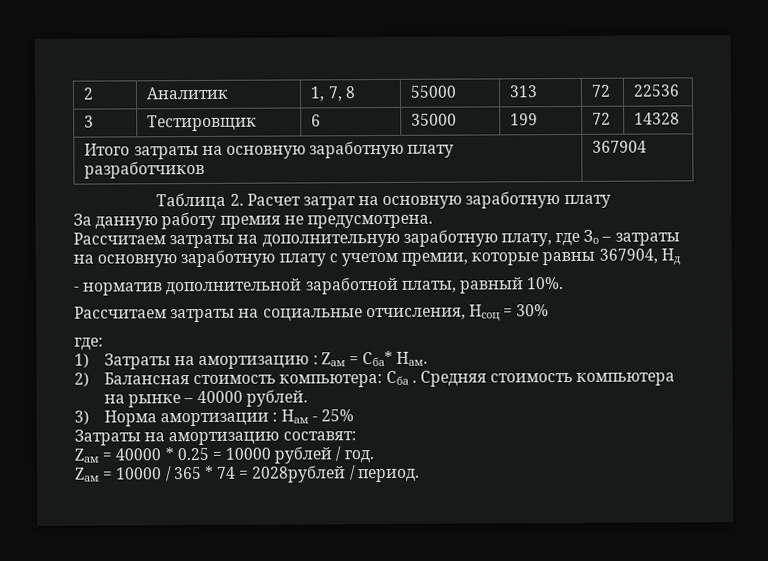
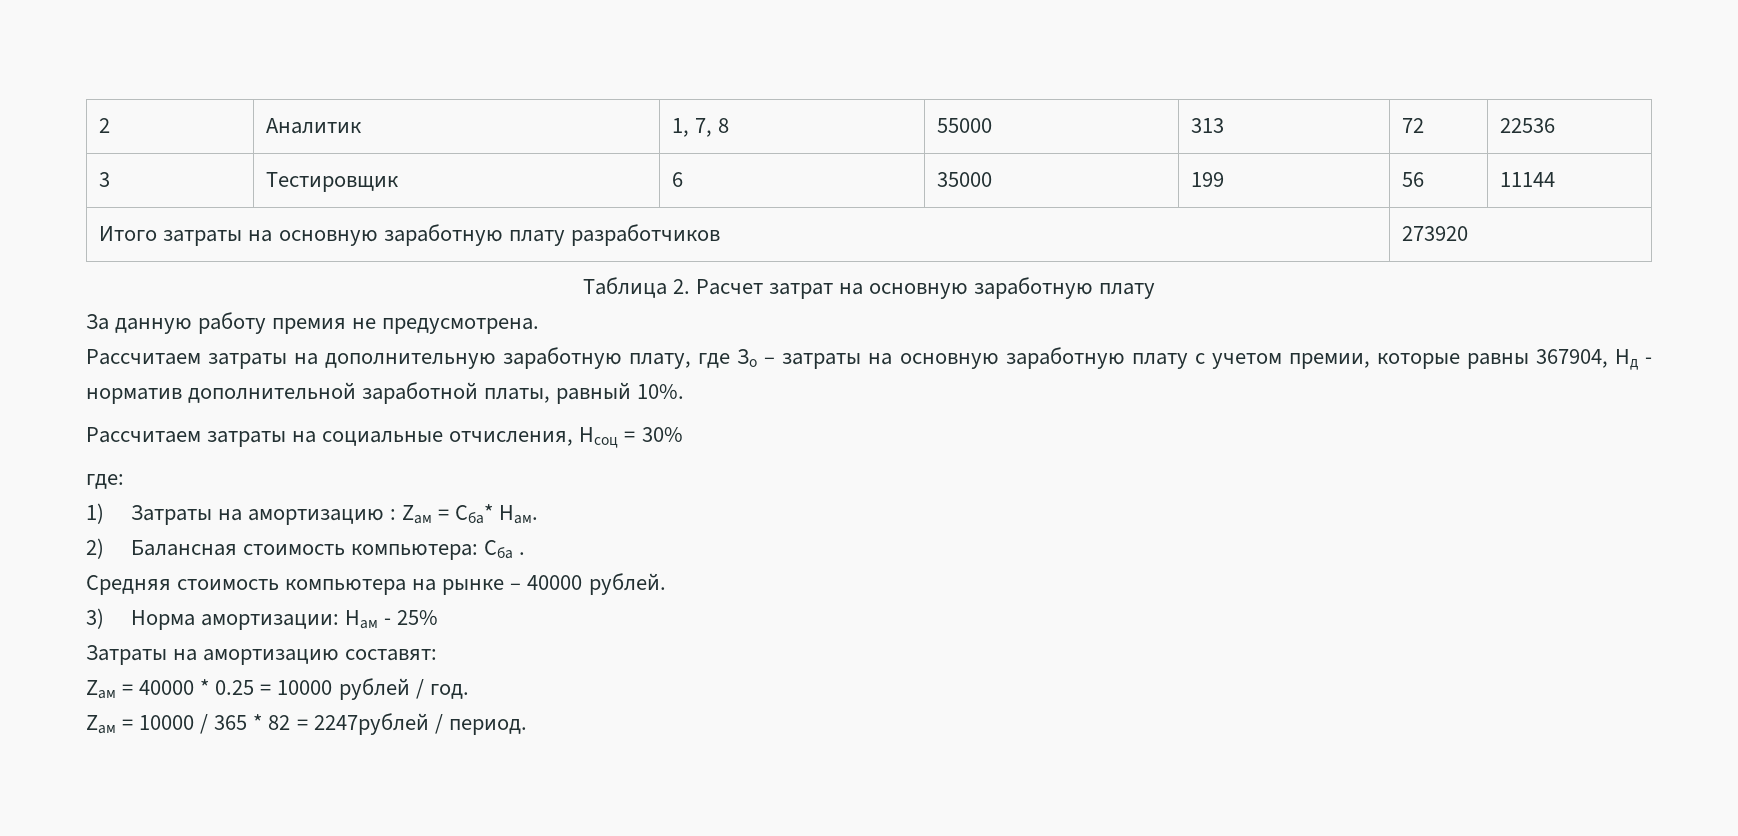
- 3 | Тестировщик | 6 | 35000 | 199 | 72 | 14328
+ 3 | Тестировщик | 6 | 35000 | 199 | 56 | 11144
- Итого затраты на основную заработную плату разработчиков | 367904
+ Итого затраты на основную заработную плату разработчиков | 273920
- Рассчитаем затраты на дополнительную заработную плату, где Зо – затраты на основную заработную плату с учетом премии, которые равны 367904, Нд
- - норматив дополнительной заработной платы, равный 10%.
+ Рассчитаем затраты на дополнительную заработную плату, где Зо – затраты на основную заработную плату с учетом премии, которые равны 367904, Нд - норматив дополнительной заработной платы, равный 10%.
- 2) Балансная стоимость компьютера: Cба . Средняя стоимость компьютера на рынке – 40000 рублей.
+ 2) Балансная стоимость компьютера: Cба .
+ Средняя стоимость компьютера на рынке – 40000 рублей.
- 3) Норма амортизации : Нам - 25%
+ 3) Норма амортизации: Нам - 25%
- Zам = 10000 / 365 * 74 = 2028рублей / период.
+ Zам = 10000 / 365 * 82 = 2247рублей / период.

